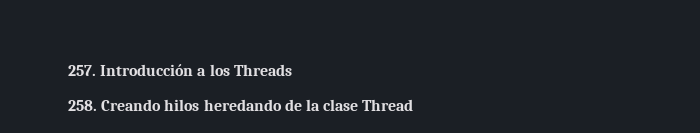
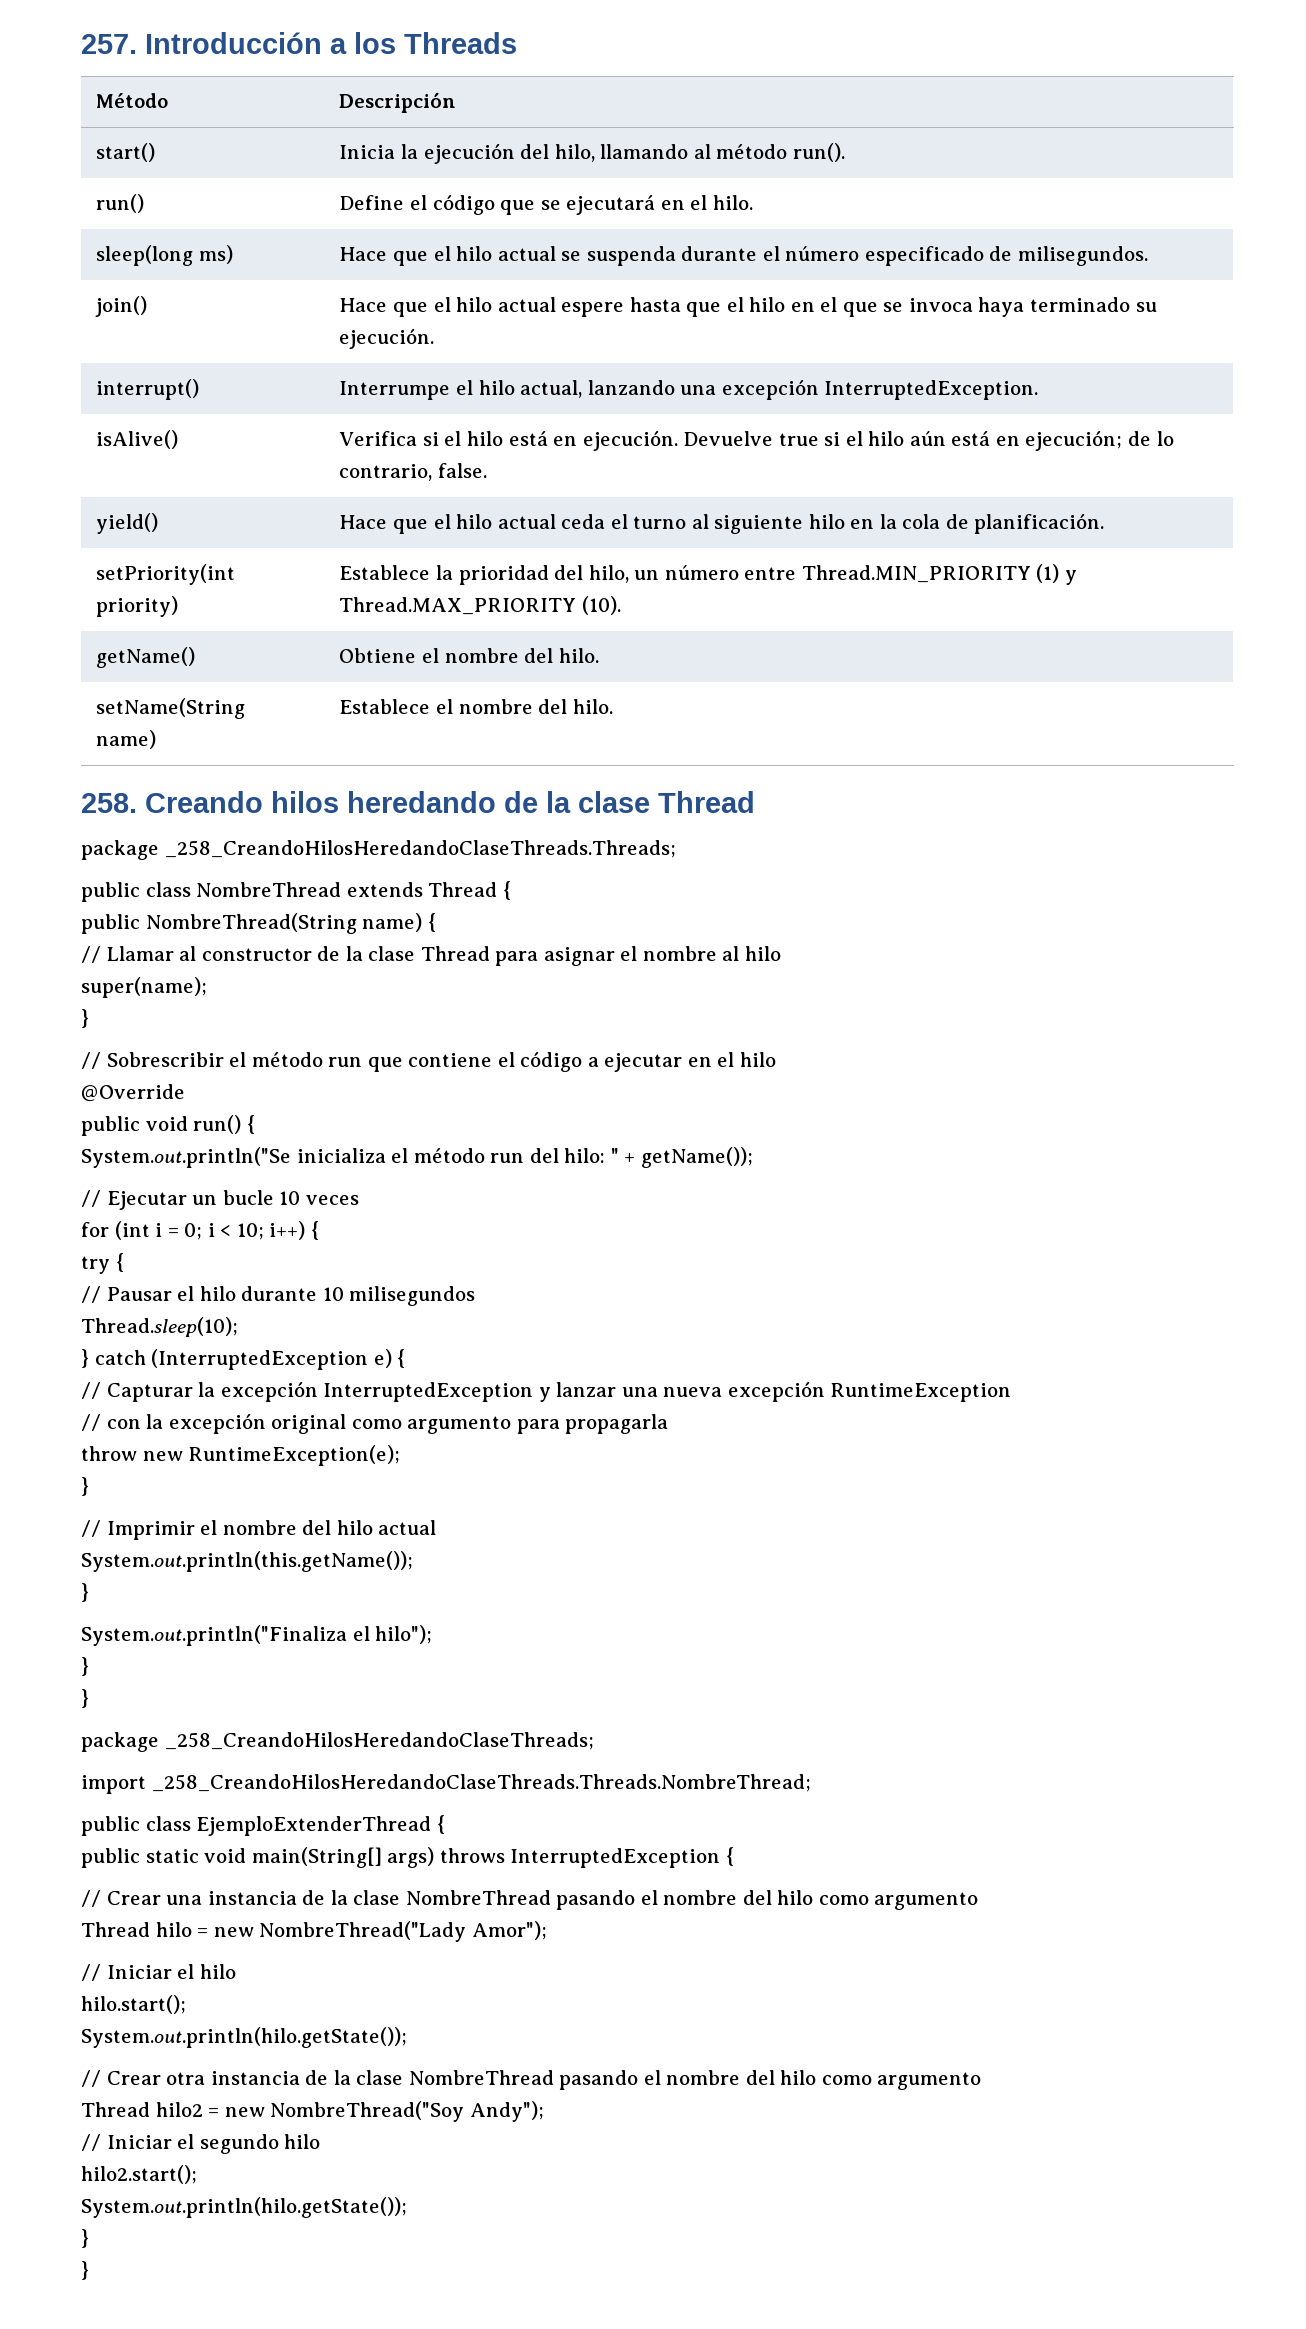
+ Método | Descripción
+ start() | Inicia la ejecución del hilo, llamando al método run().
+ run() | Define el código que se ejecutará en el hilo.
+ sleep(long ms) | Hace que el hilo actual se suspenda durante el número especificado de milisegundos.
+ join() | Hace que el hilo actual espere hasta que el hilo en el que se invoca haya terminado su ejecución.
+ interrupt() | Interrumpe el hilo actual, lanzando una excepción InterruptedException.
+ isAlive() | Verifica si el hilo está en ejecución. Devuelve true si el hilo aún está en ejecución; de lo contrario, false.
+ yield() | Hace que el hilo actual ceda el turno al siguiente hilo en la cola de planificación.
+ setPriority(int priority) | Establece la prioridad del hilo, un número entre Thread.MIN_PRIORITY (1) y Thread.MAX_PRIORITY (10).
+ getName() | Obtiene el nombre del hilo.
+ setName(String name) | Establece el nombre del hilo.
+ package _258_CreandoHilosHeredandoClaseThreads.Threads;
+ public class NombreThread extends Thread {
+ public NombreThread(String name) {
+ // Llamar al constructor de la clase Thread para asignar el nombre al hilo
+ super(name);
+ }
+ // Sobrescribir el método run que contiene el código a ejecutar en el hilo
+ @Override
+ public void run() {
+ System.out.println("Se inicializa el método run del hilo: " + getName());
+ // Ejecutar un bucle 10 veces
+ for (int i = 0; i < 10; i++) {
+ try {
+ // Pausar el hilo durante 10 milisegundos
+ Thread.sleep(10);
+ } catch (InterruptedException e) {
+ // Capturar la excepción InterruptedException y lanzar una nueva excepción RuntimeException
+ // con la excepción original como argumento para propagarla
+ throw new RuntimeException(e);
+ }
+ // Imprimir el nombre del hilo actual
+ System.out.println(this.getName());
+ }
+ System.out.println("Finaliza el hilo");
+ }
+ }
+ package _258_CreandoHilosHeredandoClaseThreads;
+ import _258_CreandoHilosHeredandoClaseThreads.Threads.NombreThread;
+ public class EjemploExtenderThread {
+ public static void main(String[] args) throws InterruptedException {
+ // Crear una instancia de la clase NombreThread pasando el nombre del hilo como argumento
+ Thread hilo = new NombreThread("Lady Amor");
+ // Iniciar el hilo
+ hilo.start();
+ System.out.println(hilo.getState());
+ // Crear otra instancia de la clase NombreThread pasando el nombre del hilo como argumento
+ Thread hilo2 = new NombreThread("Soy Andy");
+ // Iniciar el segundo hilo
+ hilo2.start();
+ System.out.println(hilo.getState());
+ }
+ }

